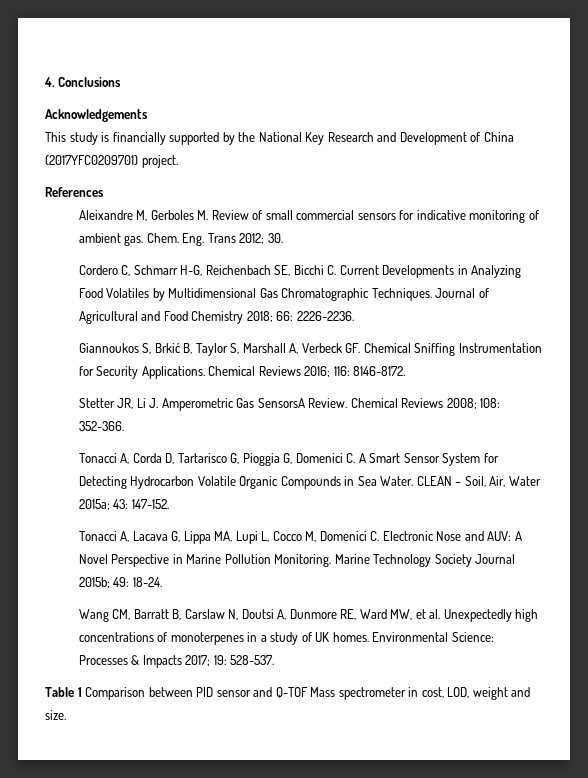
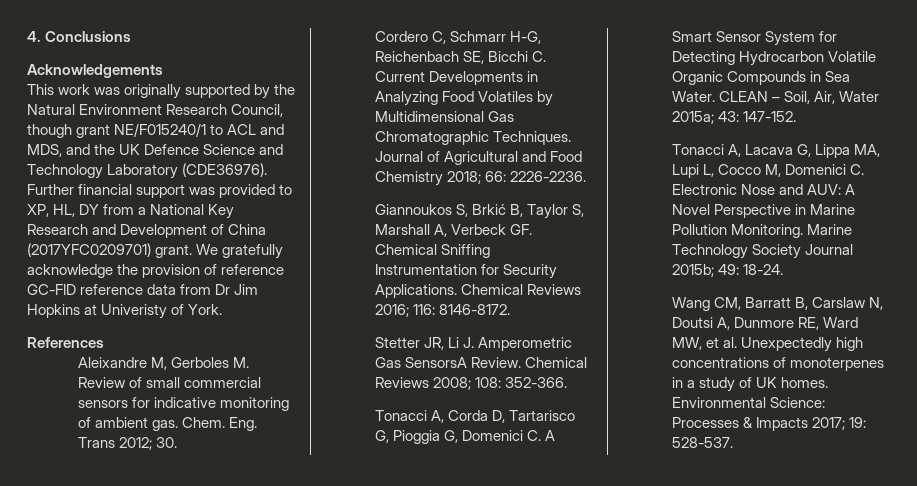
- This study is financially supported by the National Key Research and Development of China (2017YFC0209701) project.
+ This work was originally supported by the Natural Environment Research Council, though grant NE/F015240/1 to ACL and MDS, and the UK Defence Science and Technology Laboratory (CDE36976). Further financial support was provided to XP, HL, DY from a National Key Research and Development of China (2017YFC0209701) grant. We gratefully acknowledge the provision of reference GC-FID reference data from Dr Jim Hopkins at Univeristy of York.
- Table 1 Comparison between PID sensor and Q-TOF Mass spectrometer in cost, LOD, weight and size.

